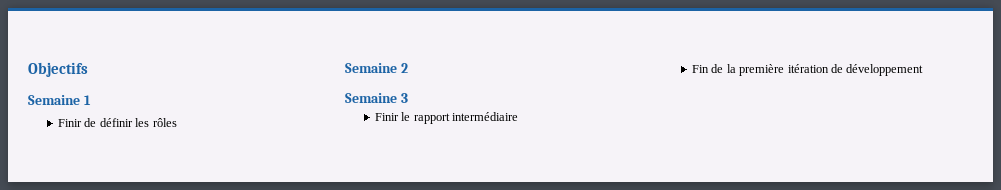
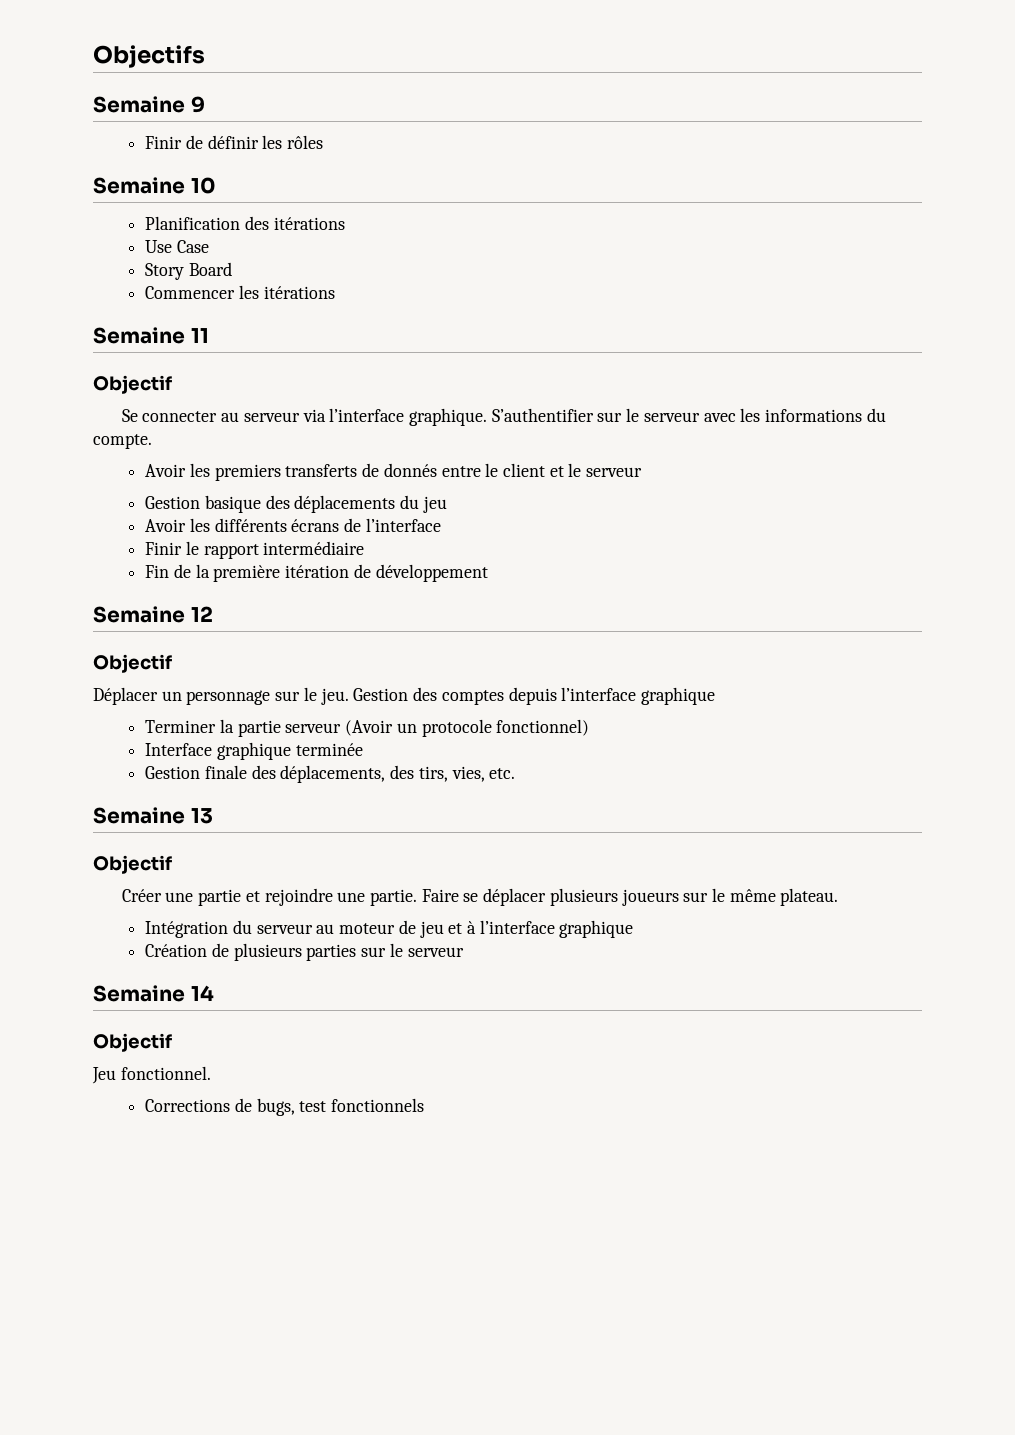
- Semaine 1
+ Semaine 9
- Semaine 2
- Semaine 3
+ Semaine 10
+ Planification des itérations
+ Use Case
+ Story Board
+ Commencer les itérations
+ Semaine 11
+ Objectif
+ Se connecter au serveur via l’interface graphique. S’authentifier sur le serveur avec les informations du compte.
+ Avoir les premiers transferts de donnés entre le client et le serveur
+ Gestion basique des déplacements du jeu
+ Avoir les différents écrans de l’interface
+ Semaine 12
+ Objectif
+ Déplacer un personnage sur le jeu. Gestion des comptes depuis l’interface graphique
+ Terminer la partie serveur (Avoir un protocole fonctionnel)
+ Interface graphique terminée
+ Gestion finale des déplacements, des tirs, vies, etc.
+ Semaine 13
+ Objectif
+ Créer une partie et rejoindre une partie. Faire se déplacer plusieurs joueurs sur le même plateau.
+ Intégration du serveur au moteur de jeu et à l’interface graphique
+ Création de plusieurs parties sur le serveur
+ Semaine 14
+ Objectif
+ Jeu fonctionnel.
+ Corrections de bugs, test fonctionnels

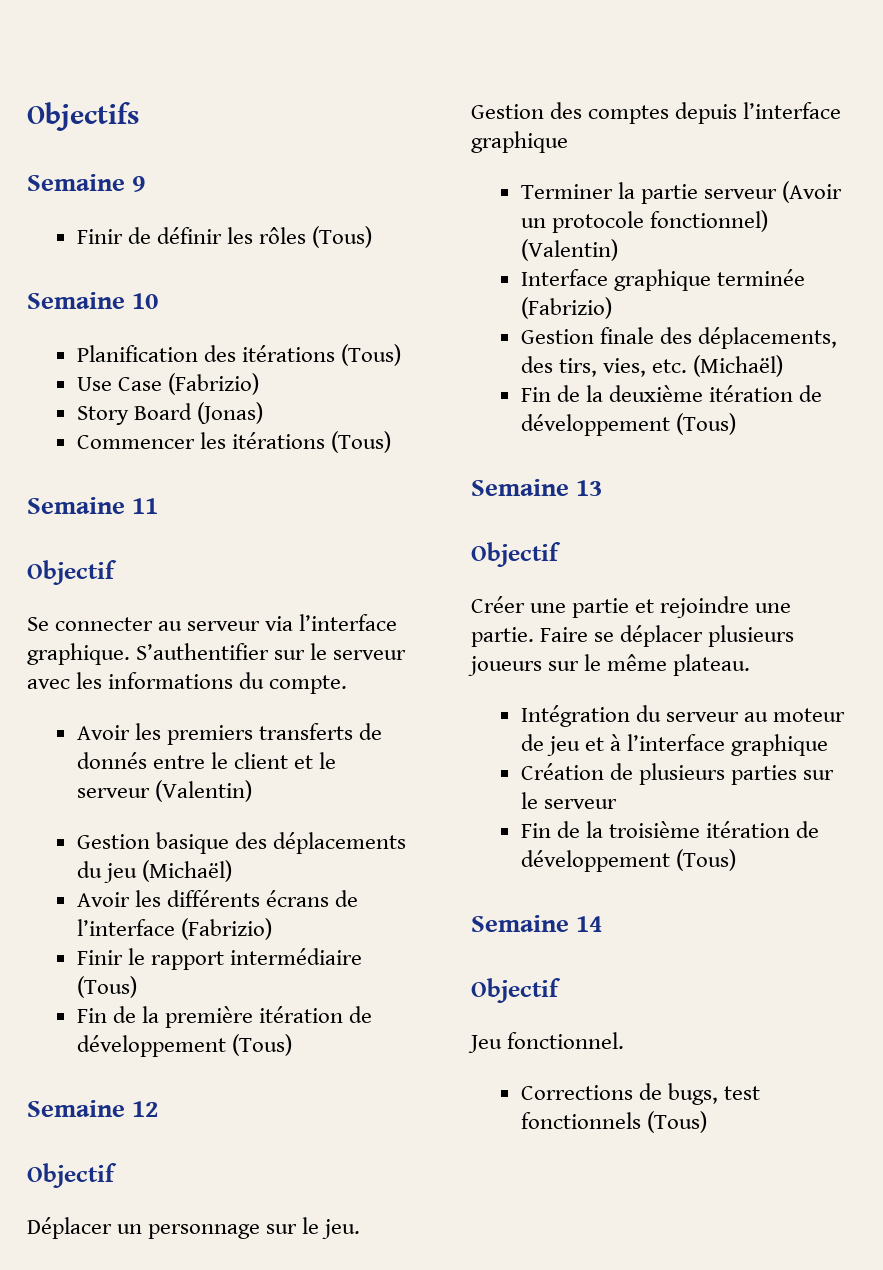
- Finir de définir les rôles
+ Finir de définir les rôles (Tous)
- Planification des itérations
+ Planification des itérations (Tous)
- Use Case
+ Use Case (Fabrizio)
- Story Board
+ Story Board (Jonas)
- Commencer les itérations
+ Commencer les itérations (Tous)
- Avoir les premiers transferts de donnés entre le client et le serveur
+ Avoir les premiers transferts de donnés entre le client et le serveur (Valentin)
- Gestion basique des déplacements du jeu
+ Gestion basique des déplacements du jeu (Michaël)
- Avoir les différents écrans de l’interface
+ Avoir les différents écrans de l’interface (Fabrizio)
- Finir le rapport intermédiaire
+ Finir le rapport intermédiaire (Tous)
- Fin de la première itération de développement
+ Fin de la première itération de développement (Tous)
- Terminer la partie serveur (Avoir un protocole fonctionnel)
+ Terminer la partie serveur (Avoir un protocole fonctionnel) (Valentin)
- Interface graphique terminée
+ Interface graphique terminée (Fabrizio)
- Gestion finale des déplacements, des tirs, vies, etc.
+ Gestion finale des déplacements, des tirs, vies, etc. (Michaël)
+ Fin de la deuxième itération de développement (Tous)
+ Fin de la troisième itération de développement (Tous)
- Corrections de bugs, test fonctionnels
+ Corrections de bugs, test fonctionnels (Tous)

